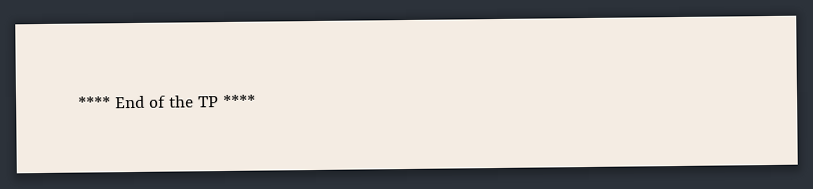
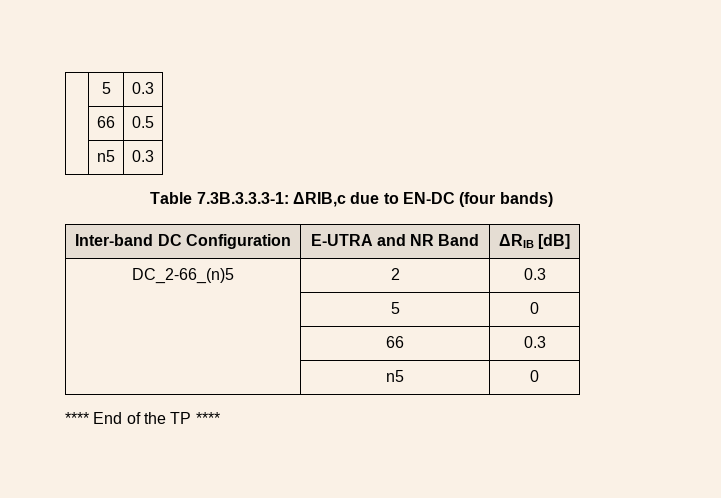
+ | 5 | 0.3
+ | 66 | 0.5
+ | n5 | 0.3
+ Table 7.3B.3.3.3-1: ΔRIB,c due to EN-DC (four bands)
+ Inter-band DC Configuration | E-UTRA and NR Band | ΔRIB [dB]
+ DC_2-66_(n)5 | 2 | 0.3
+ | 5 | 0
+ | 66 | 0.3
+ | n5 | 0

